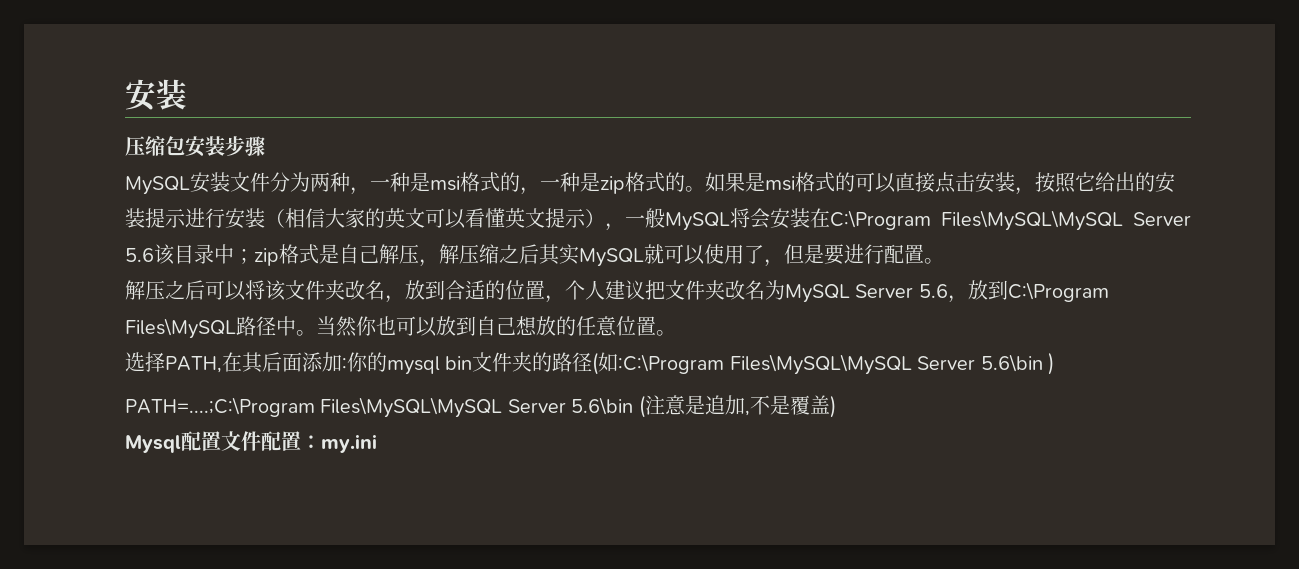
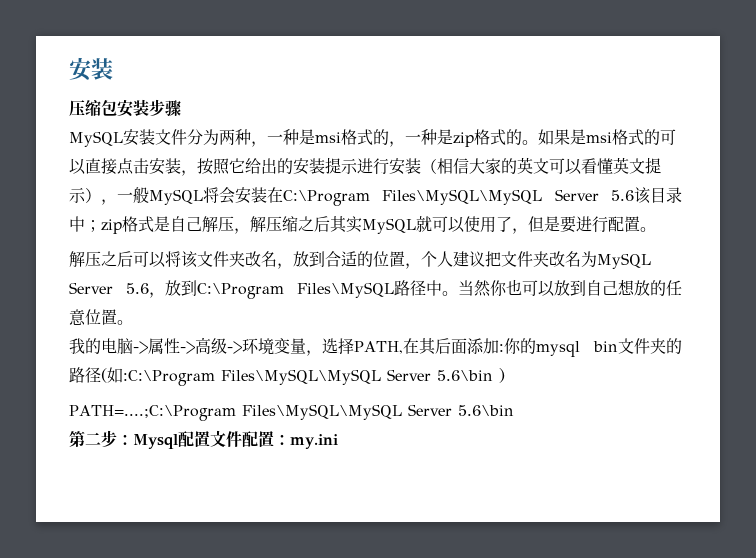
- 选择PATH,在其后面添加:你的mysql bin文件夹的路径(如:C:\Program Files\MySQL\MySQL Server 5.6\bin )
+ 我的电脑->属性->高级->环境变量，选择PATH,在其后面添加:你的mysql bin文件夹的路径(如:C:\Program Files\MySQL\MySQL Server 5.6\bin )
- PATH=....;C:\Program Files\MySQL\MySQL Server 5.6\bin (注意是追加,不是覆盖)
- Mysql配置文件配置：my.ini
+ PATH=....;C:\Program Files\MySQL\MySQL Server 5.6\bin
+ 第二步：Mysql配置文件配置：my.ini

